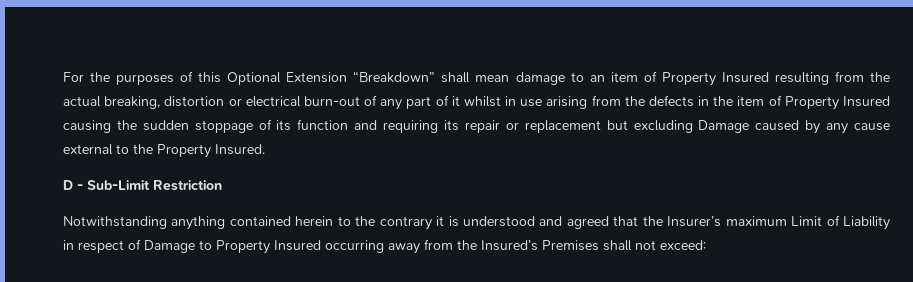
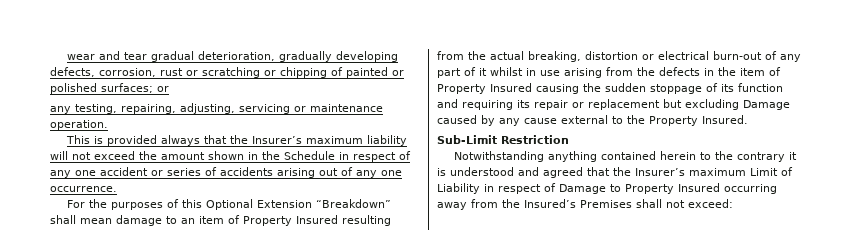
+ wear and tear gradual deterioration, gradually developing defects, corrosion, rust or scratching or chipping of painted or polished surfaces; or
+ any testing, repairing, adjusting, servicing or maintenance operation.
+ This is provided always that the Insurer’s maximum liability will not exceed the amount shown in the Schedule in respect of any one accident or series of accidents arising out of any one occurrence.
- D - Sub-Limit Restriction
+ Sub-Limit Restriction

